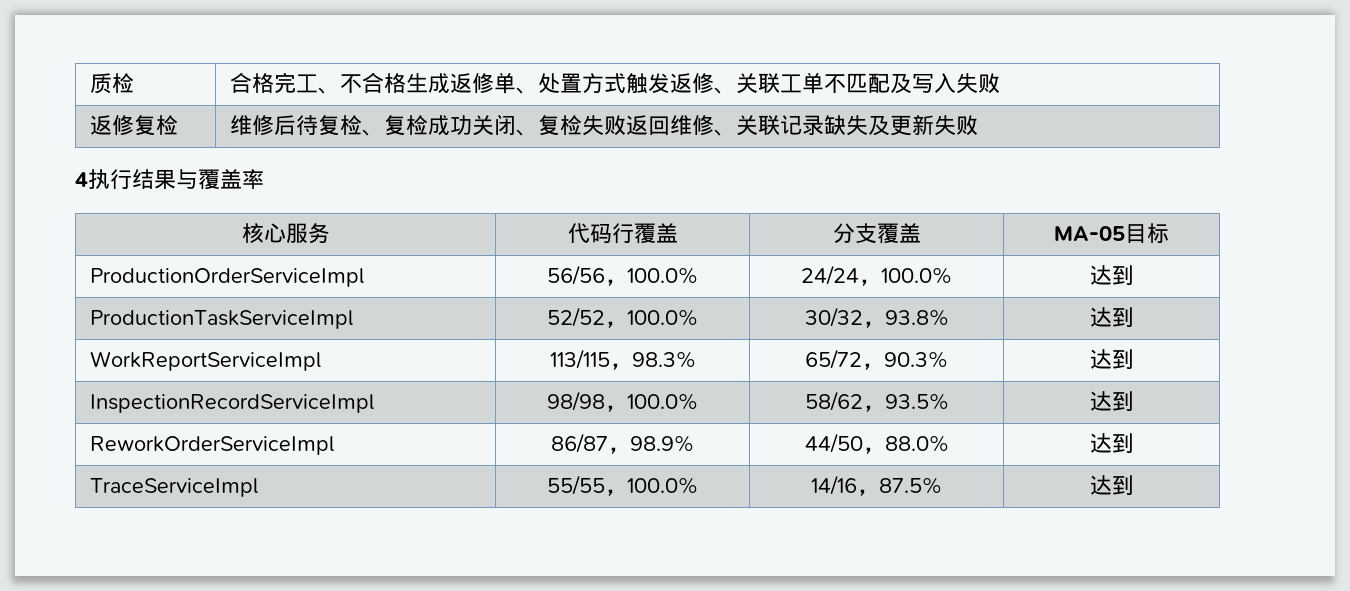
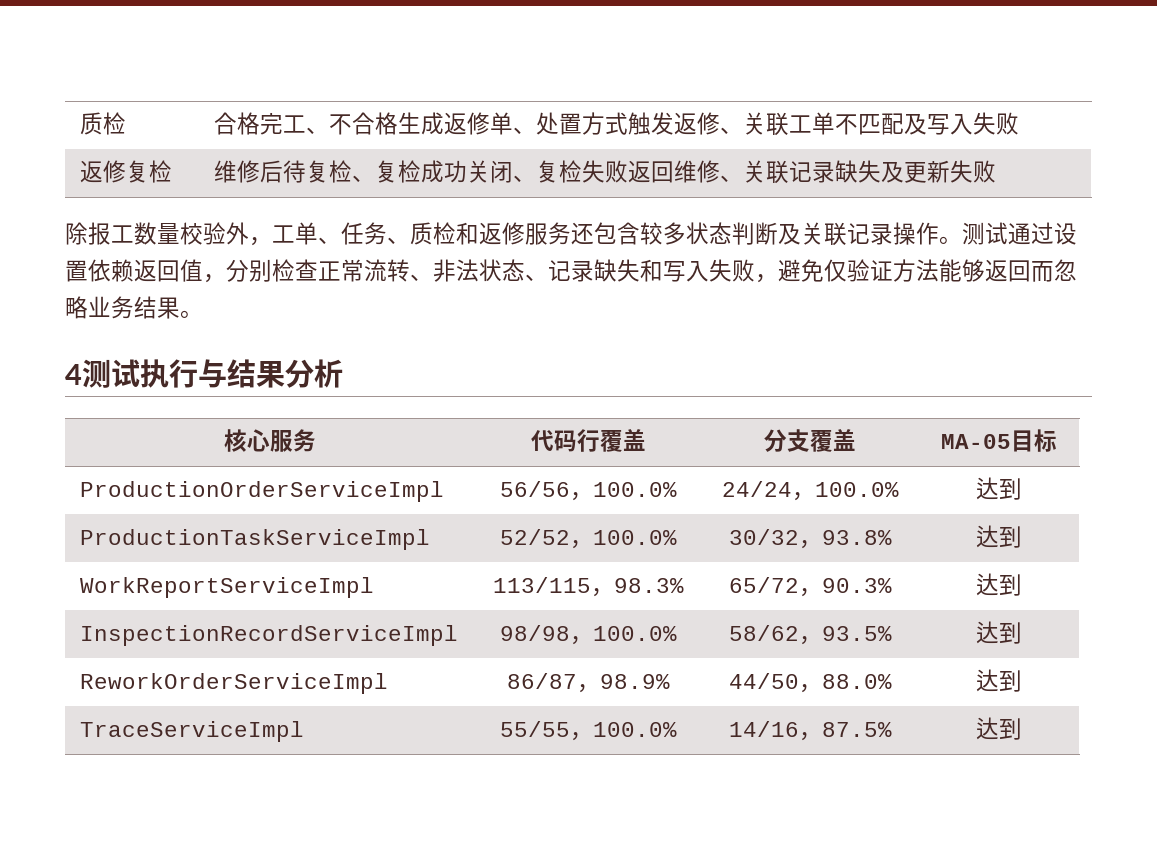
- 4执行结果与覆盖率
+ 除报工数量校验外，工单、任务、质检和返修服务还包含较多状态判断及关联记录操作。测试通过设置依赖返回值，分别检查正常流转、非法状态、记录缺失和写入失败，避免仅验证方法能够返回而忽略业务结果。
+ 4测试执行与结果分析

